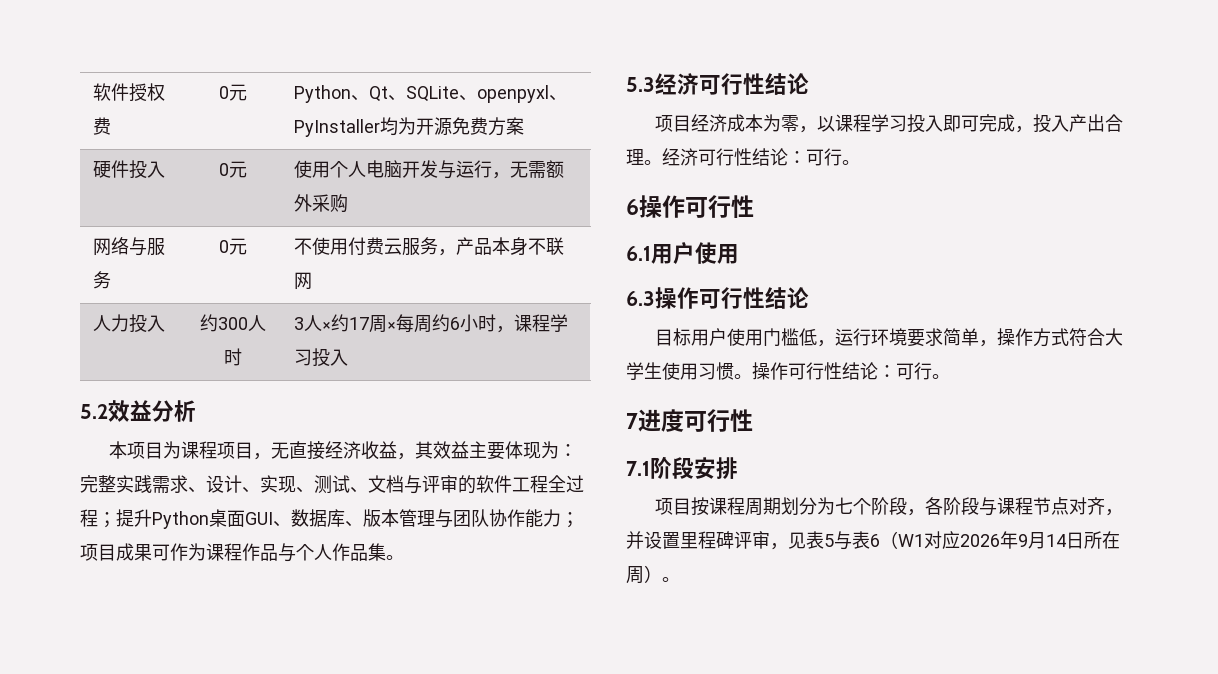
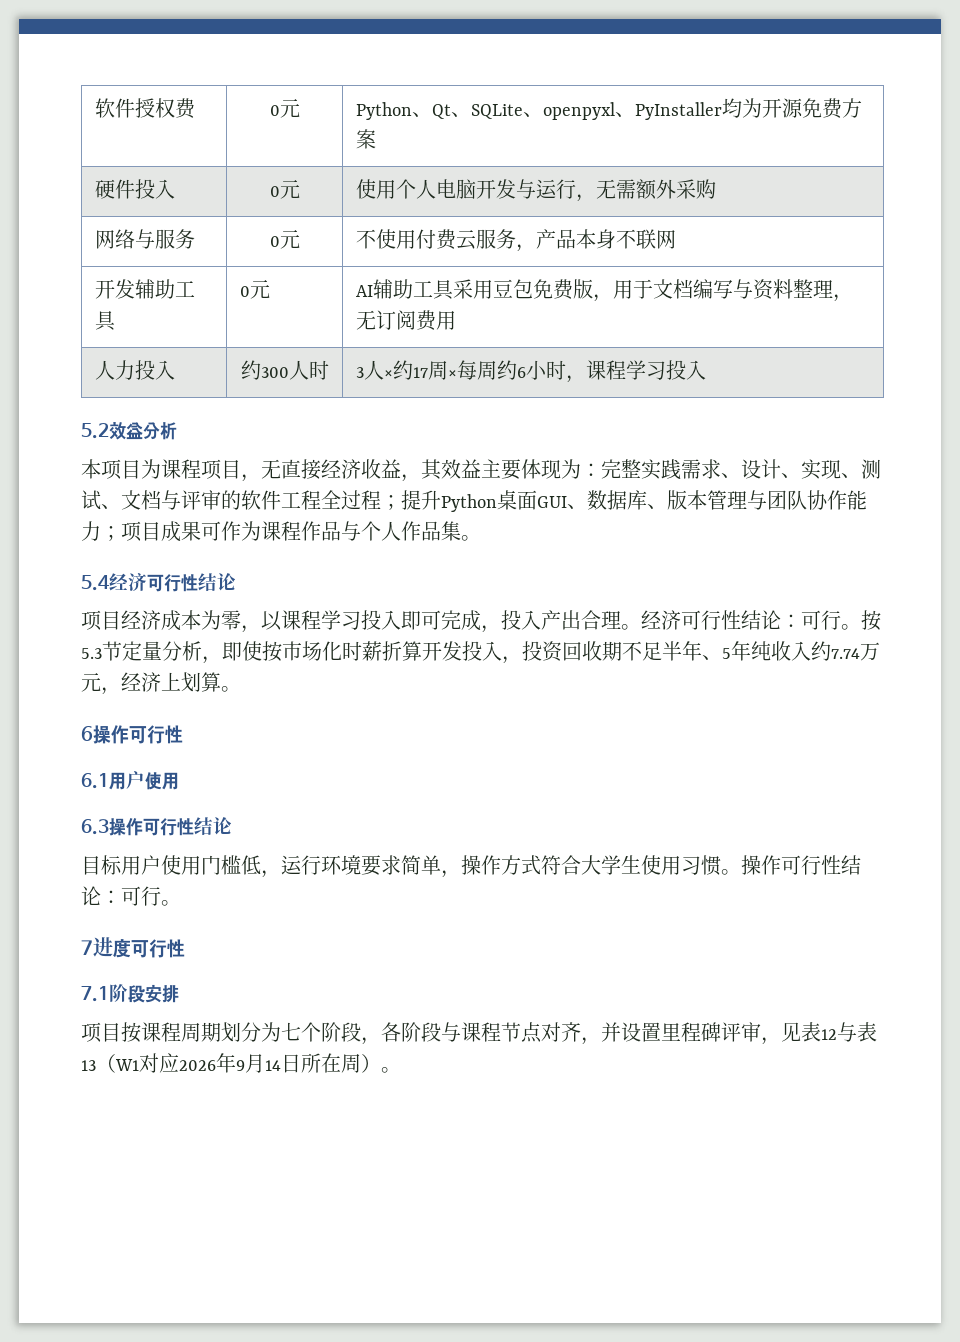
+ 开发辅助工具 | 0元 | AI辅助工具采用豆包免费版，用于文档编写与资料整理，无订阅费用
- 5.3经济可行性结论
+ 5.4经济可行性结论
+ 按5.3节定量分析，即使按市场化时薪折算开发投入，投资回收期不足半年、5年纯收入约7.74万元，经济上划算。
- 项目按课程周期划分为七个阶段，各阶段与课程节点对齐，并设置里程碑评审，见表5与表6（W1对应2026年9月14日所在周）。
+ 项目按课程周期划分为七个阶段，各阶段与课程节点对齐，并设置里程碑评审，见表12与表13（W1对应2026年9月14日所在周）。

